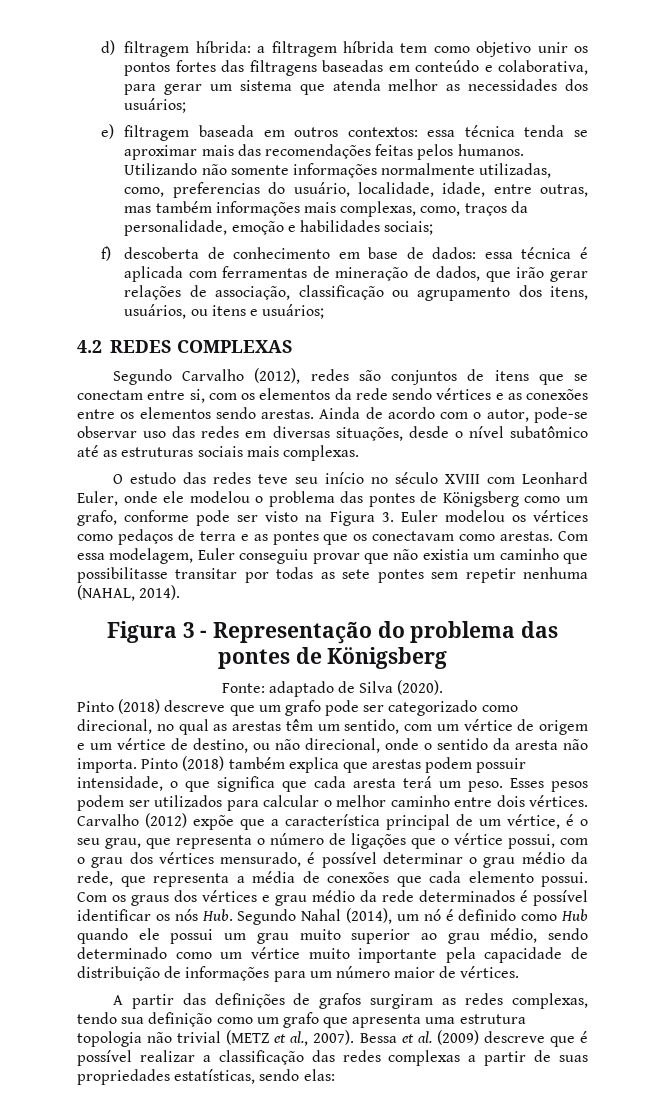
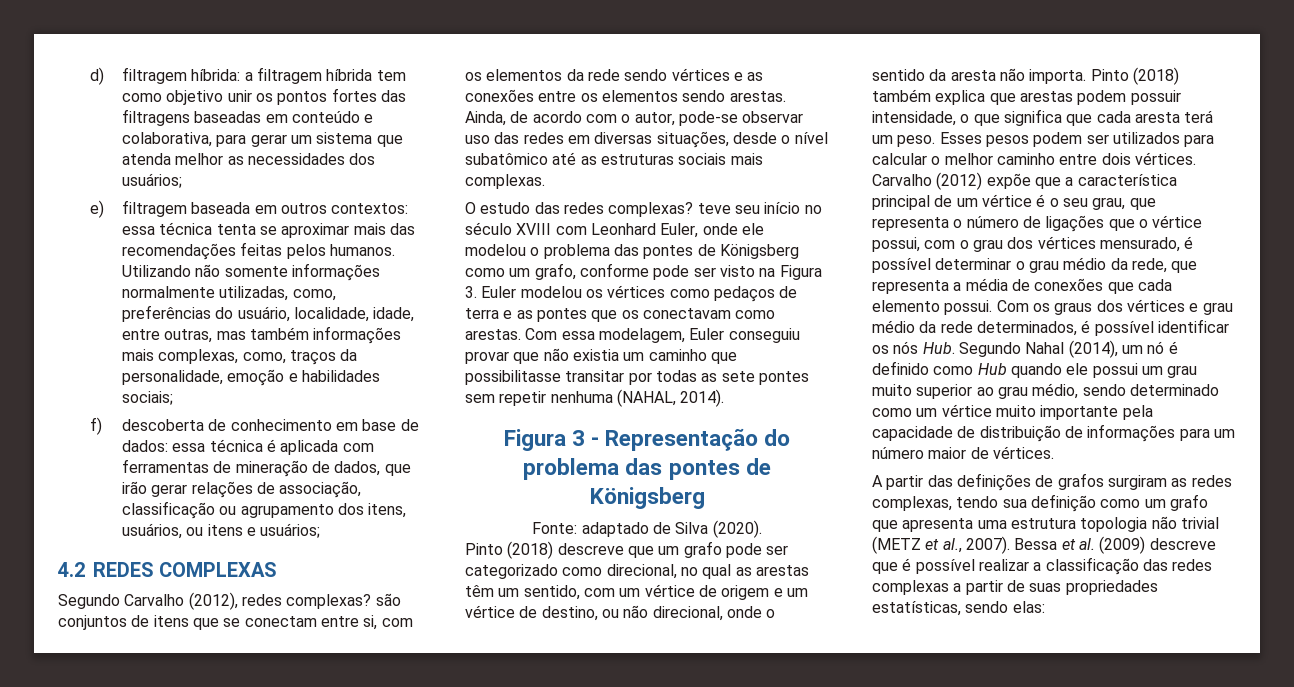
- e) filtragem baseada em outros contextos: essa técnica tenda se aproximar mais das recomendações feitas pelos humanos.
+ e) filtragem baseada em outros contextos: essa técnica tenta se aproximar mais das recomendações feitas pelos humanos.
- Utilizando não somente informações normalmente utilizadas, como, preferencias do usuário, localidade, idade, entre outras, mas também informações mais complexas, como, traços da personalidade, emoção e habilidades sociais;
+ Utilizando não somente informações normalmente utilizadas, como, preferências do usuário, localidade, idade, entre outras, mas também informações mais complexas, como, traços da personalidade, emoção e habilidades sociais;
- Segundo Carvalho (2012), redes são conjuntos de itens que se conectam entre si, com os elementos da rede sendo vértices e as conexões entre os elementos sendo arestas.
+ Segundo Carvalho (2012), redes complexas? são conjuntos de itens que se conectam entre si, com os elementos da rede sendo vértices e as conexões entre os elementos sendo arestas.
- Ainda de acordo com o autor, pode-se observar uso das redes em diversas situações, desde o nível subatômico até as estruturas sociais mais complexas.
+ Ainda, de acordo com o autor, pode-se observar uso das redes em diversas situações, desde o nível subatômico até as estruturas sociais mais complexas.
- O estudo das redes teve seu início no século XVIII com Leonhard Euler, onde ele modelou o problema das pontes de Königsberg como um grafo, conforme pode ser visto na Figura 3. Euler modelou os vértices como pedaços de terra e as pontes que os conectavam como arestas.
+ O estudo das redes complexas? teve seu início no século XVIII com Leonhard Euler, onde ele modelou o problema das pontes de Königsberg como um grafo, conforme pode ser visto na Figura 3. Euler modelou os vértices como pedaços de terra e as pontes que os conectavam como arestas.
- Carvalho (2012) expõe que a característica principal de um vértice, é o seu grau, que representa o número de ligações que o vértice possui, com o grau dos vértices mensurado, é possível determinar o grau médio da rede, que representa a média de conexões que cada elemento possui.
+ Carvalho (2012) expõe que a característica principal de um vértice é o seu grau, que representa o número de ligações que o vértice possui, com o grau dos vértices mensurado, é possível determinar o grau médio da rede, que representa a média de conexões que cada elemento possui.
- Com os graus dos vértices e grau médio da rede determinados é possível identificar os nós Hub. Segundo Nahal (2014), um nó é definido como Hub quando ele possui um grau muito superior ao grau médio, sendo determinado como um vértice muito importante pela capacidade de distribuição de informações para um número maior de vértices.
+ Com os graus dos vértices e grau médio da rede determinados, é possível identificar os nós Hub. Segundo Nahal (2014), um nó é definido como Hub quando ele possui um grau muito superior ao grau médio, sendo determinado como um vértice muito importante pela capacidade de distribuição de informações para um número maior de vértices.

